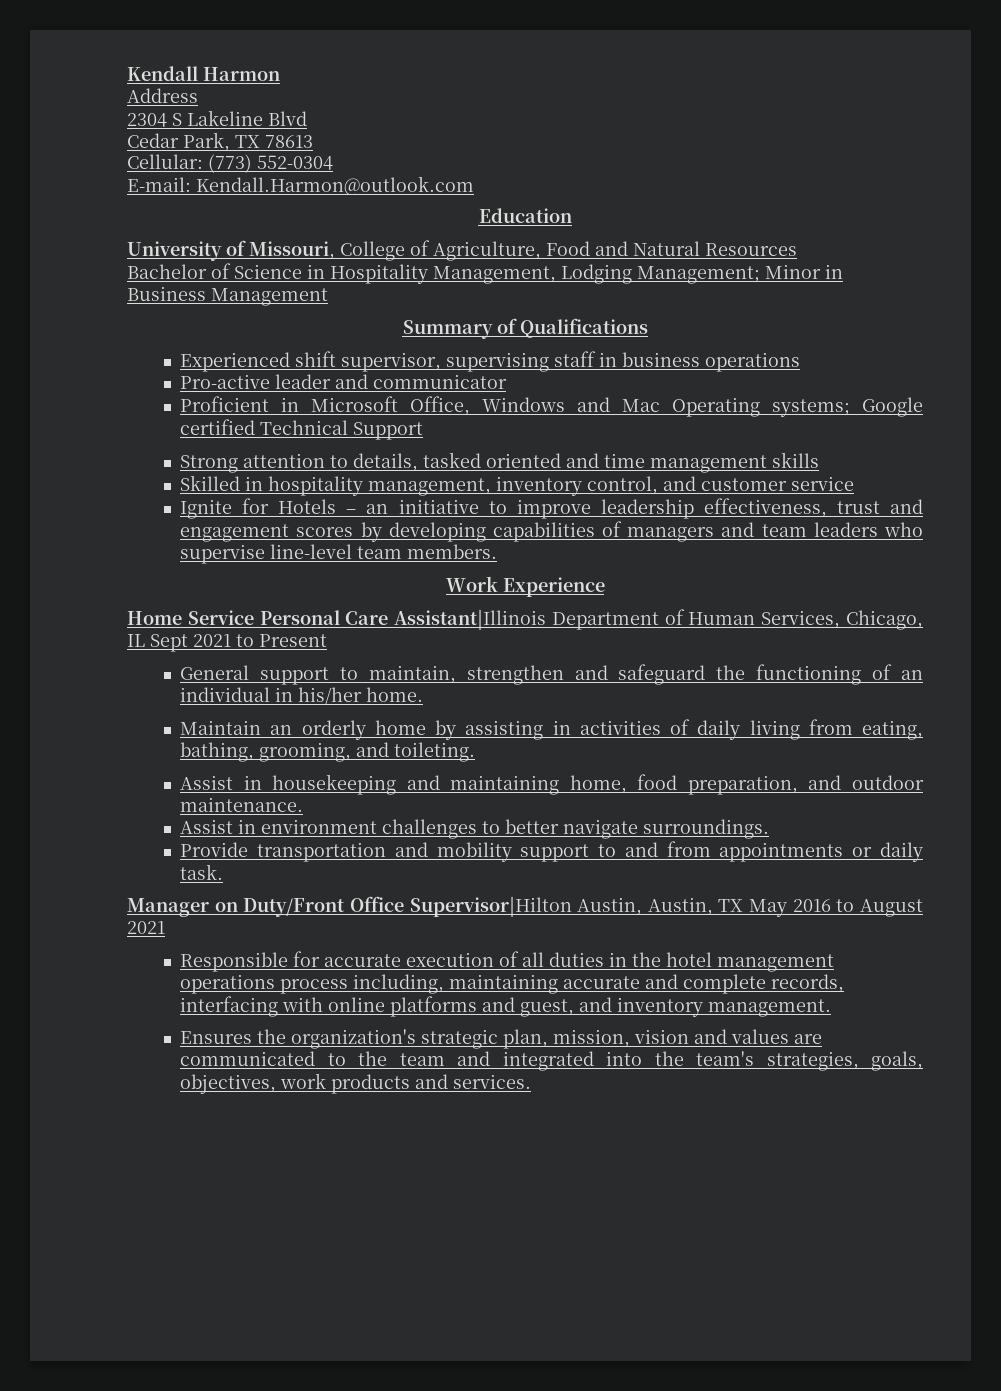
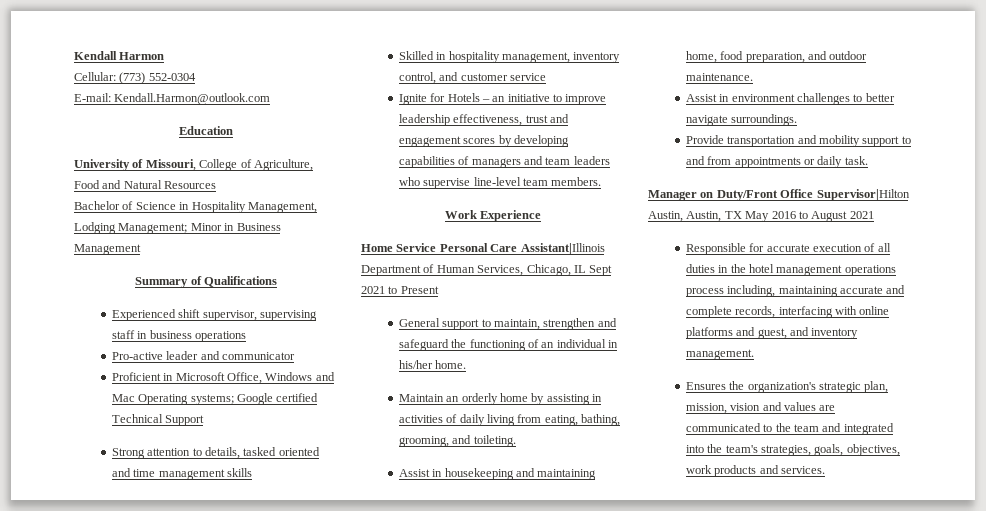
- Address
- 2304 S Lakeline Blvd
- Cedar Park, TX 78613

